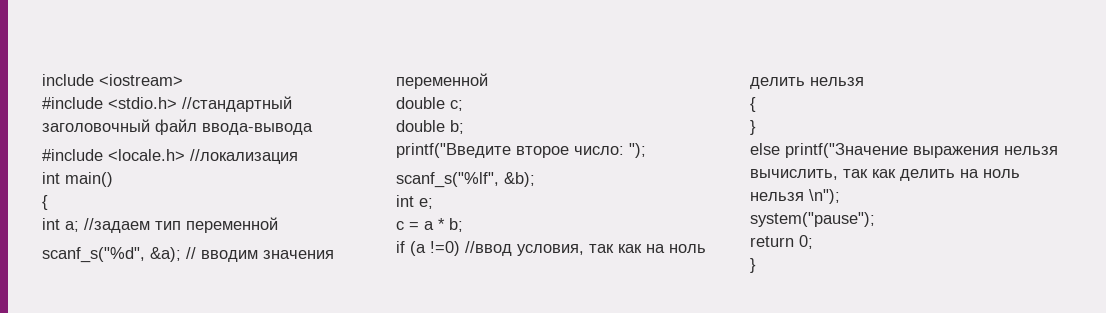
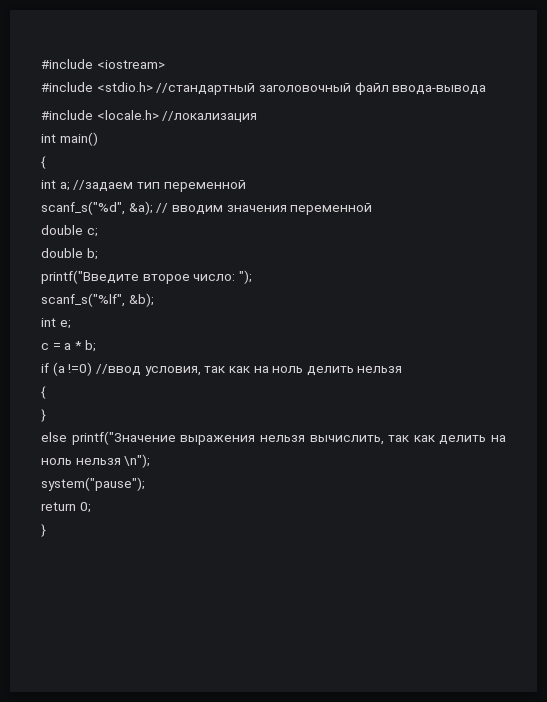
- include <iostream>
+ #include <iostream>

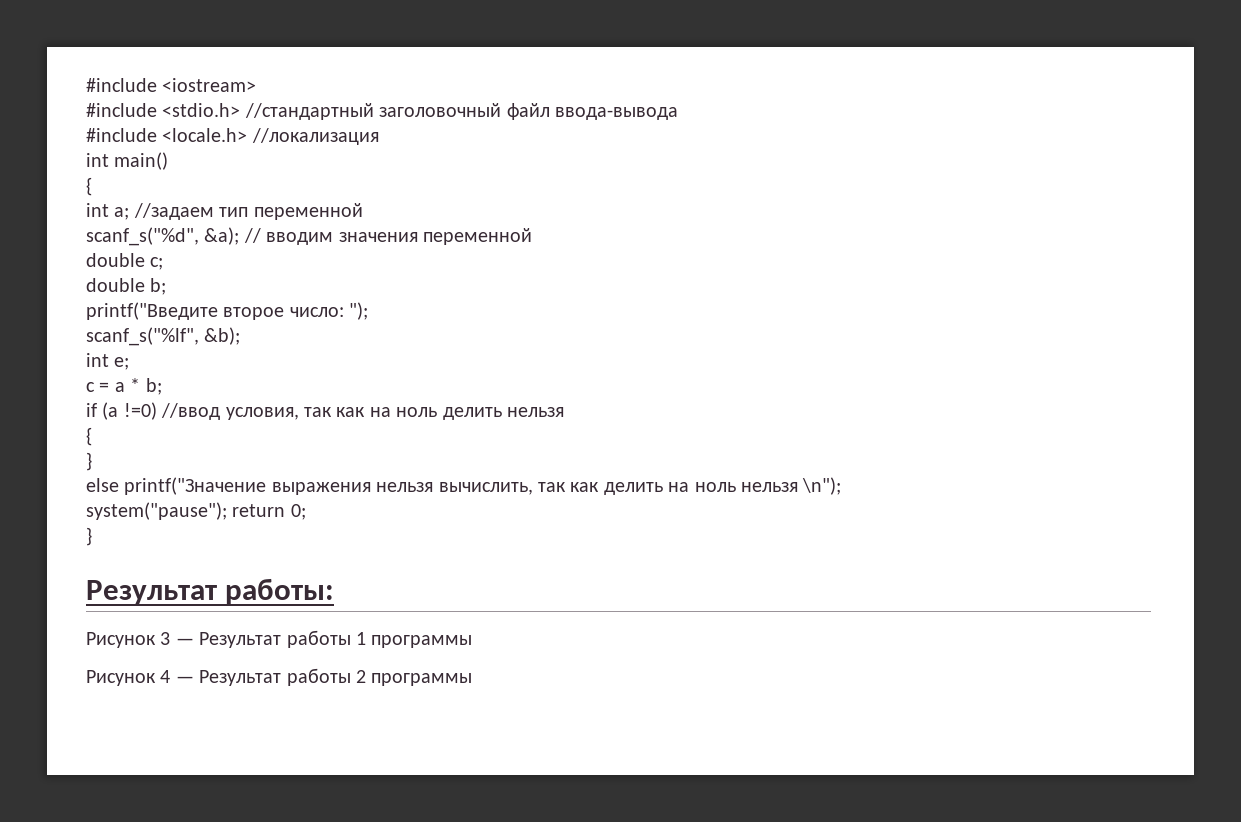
- system("pause");
- return 0;
+ system("pause"); return 0;
+ Результат работы:
+ Рисунок 3 — Результат работы 1 программы
+ Рисунок 4 — Результат работы 2 программы

